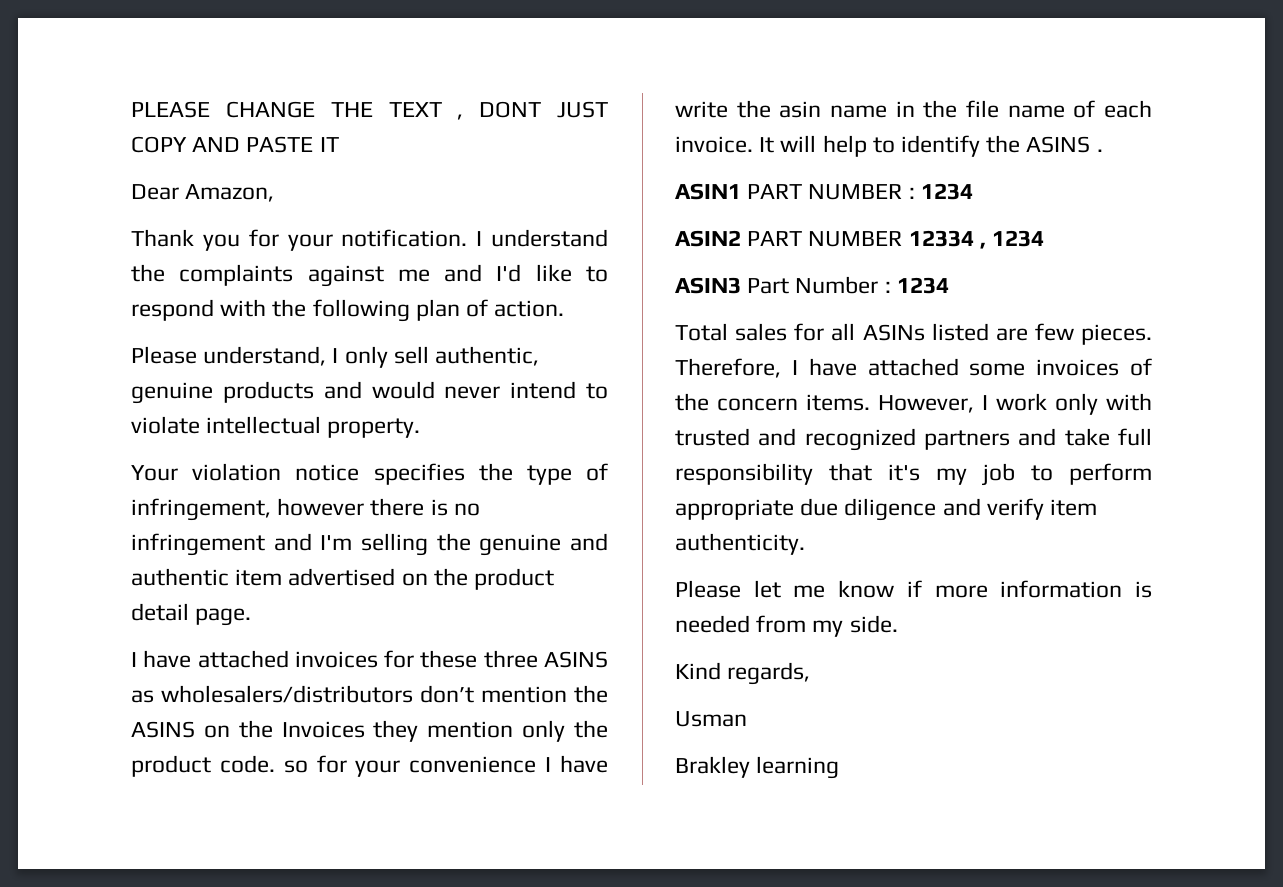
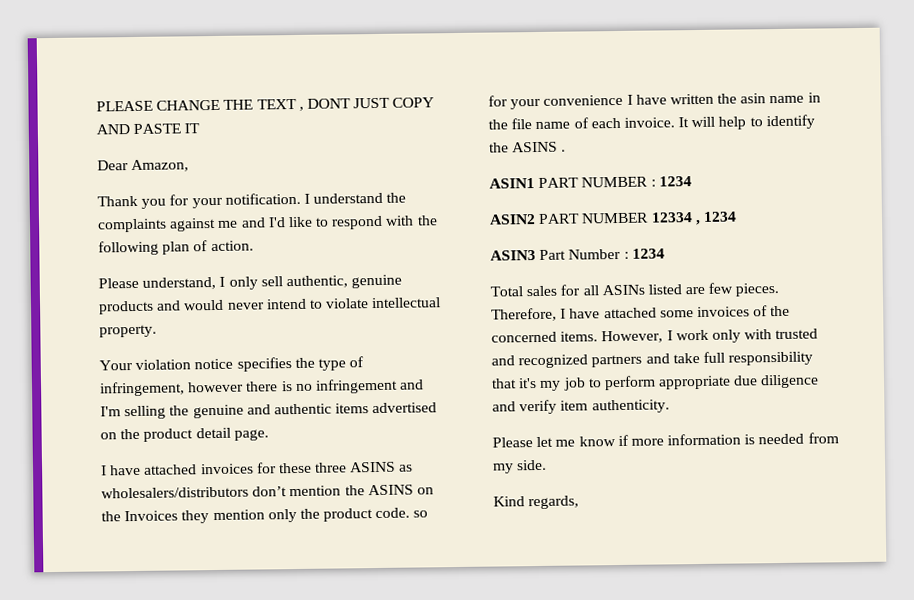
- Your violation notice specifies the type of infringement, however there is no infringement and I'm selling the genuine and authentic item advertised on the product detail page.
+ Your violation notice specifies the type of infringement, however there is no infringement and I'm selling the genuine and authentic items advertised on the product detail page.
- I have attached invoices for these three ASINS as wholesalers/distributors don’t mention the ASINS on the Invoices they mention only the product code. so for your convenience I have write the asin name in the file name of each invoice.
+ I have attached invoices for these three ASINS as wholesalers/distributors don’t mention the ASINS on the Invoices they mention only the product code. so for your convenience I have written the asin name in the file name of each invoice.
- Therefore, I have attached some invoices of the concern items.
+ Therefore, I have attached some invoices of the concerned items.
- Usman
- Brakley learning

